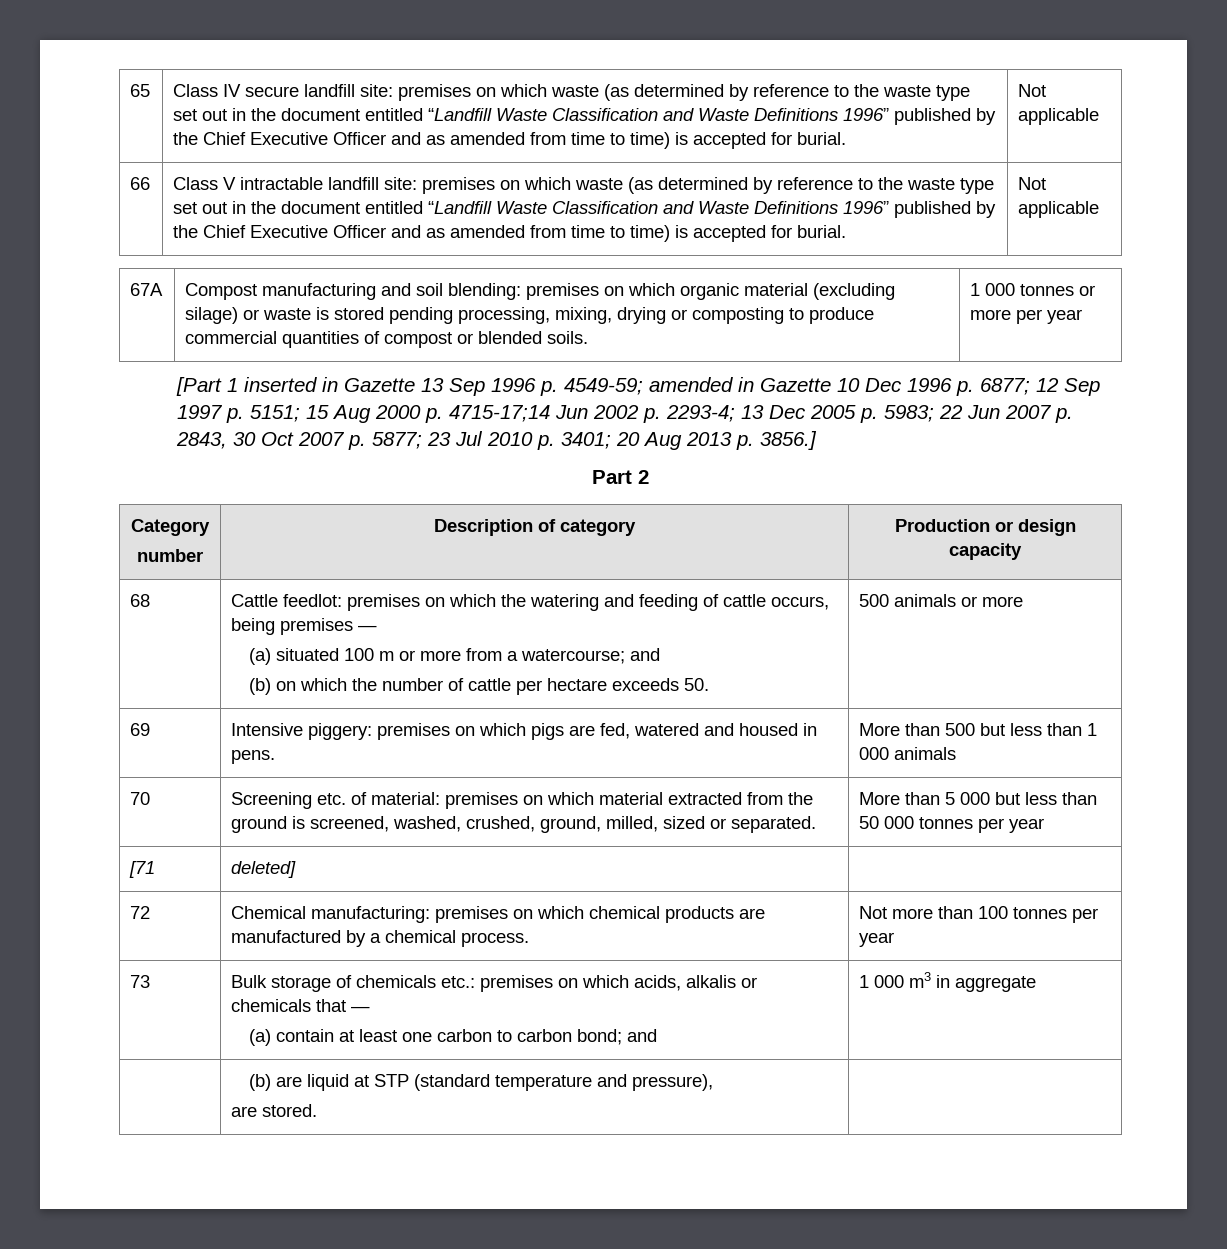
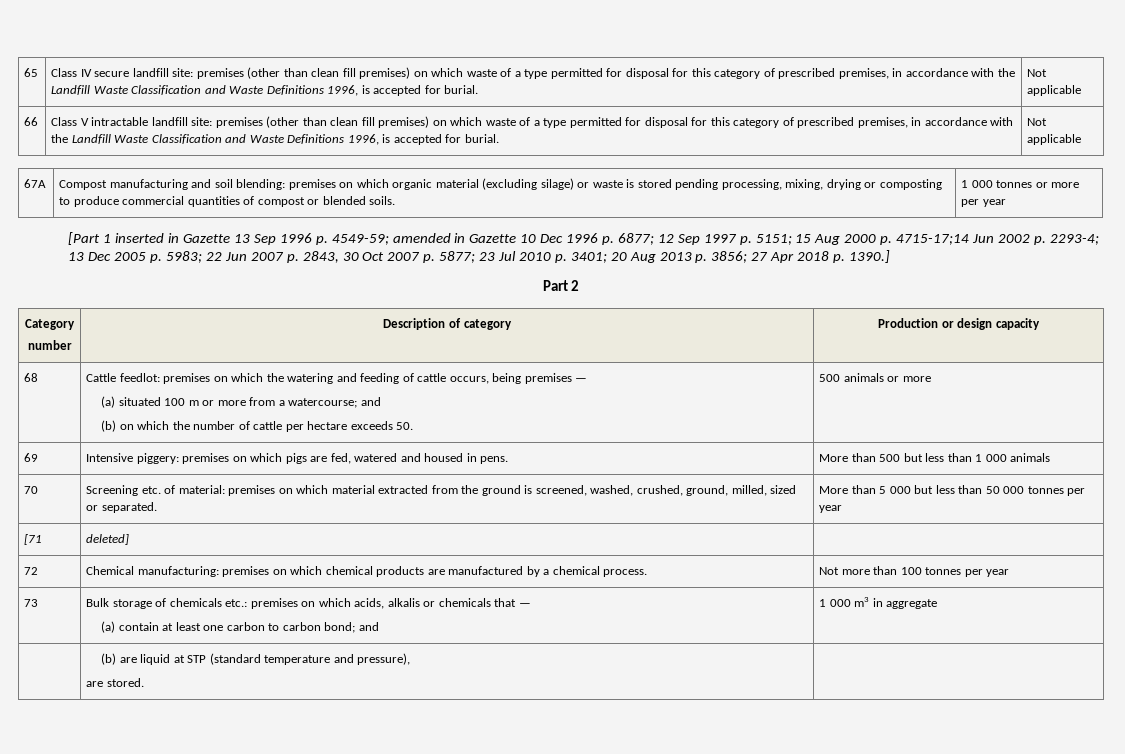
- Class IV secure landfill site: premises on which waste (as determined by reference to the waste type set out in the document entitled “Landfill Waste Classification and Waste Definitions 1996” published by the Chief Executive Officer and as amended from time to time) is accepted for burial.
+ Class IV secure landfill site: premises (other than clean fill premises) on which waste of a type permitted for disposal for this category of prescribed premises, in accordance with the Landfill Waste Classification and Waste Definitions 1996, is accepted for burial.
- Class V intractable landfill site: premises on which waste (as determined by reference to the waste type set out in the document entitled “Landfill Waste Classification and Waste Definitions 1996” published by the Chief Executive Officer and as amended from time to time) is accepted for burial.
+ Class V intractable landfill site: premises (other than clean fill premises) on which waste of a type permitted for disposal for this category of prescribed premises, in accordance with the Landfill Waste Classification and Waste Definitions 1996, is accepted for burial.
- [Part 1 inserted in Gazette 13 Sep 1996 p. 4549-59; amended in Gazette 10 Dec 1996 p. 6877; 12 Sep 1997 p. 5151; 15 Aug 2000 p. 4715-17;14 Jun 2002 p. 2293-4; 13 Dec 2005 p. 5983; 22 Jun 2007 p. 2843, 30 Oct 2007 p. 5877; 23 Jul 2010 p. 3401; 20 Aug 2013 p. 3856.]
+ [Part 1 inserted in Gazette 13 Sep 1996 p. 4549-59; amended in Gazette 10 Dec 1996 p. 6877; 12 Sep 1997 p. 5151; 15 Aug 2000 p. 4715-17;14 Jun 2002 p. 2293-4; 13 Dec 2005 p. 5983; 22 Jun 2007 p. 2843, 30 Oct 2007 p. 5877; 23 Jul 2010 p. 3401; 20 Aug 2013 p. 3856; 27 Apr 2018 p. 1390.]

